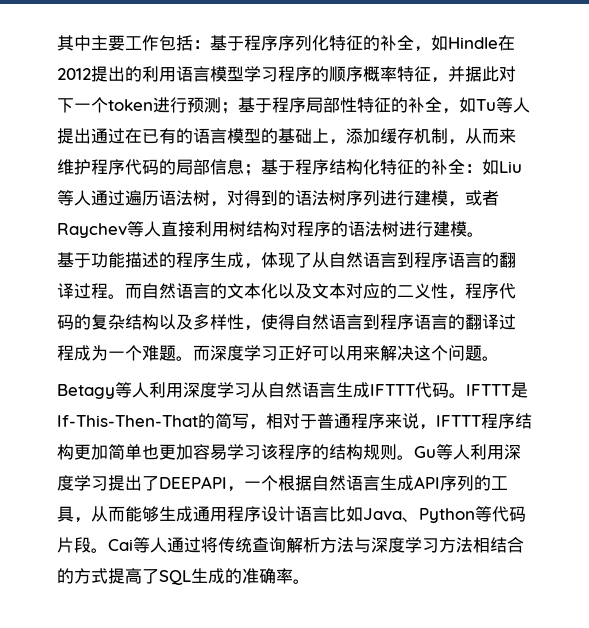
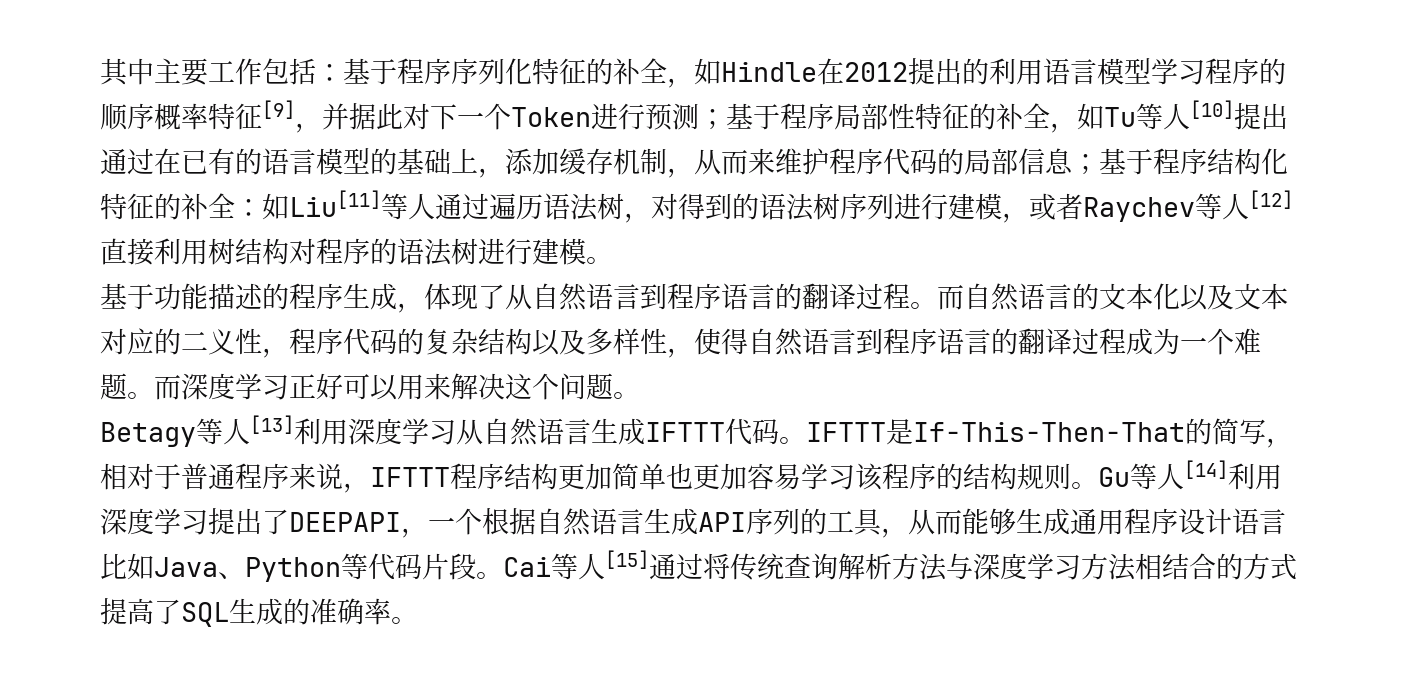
- 基于程序序列化特征的补全，如Hindle在2012提出的利用语言模型学习程序的顺序概率特征，并据此对下一个token进行预测；
+ 基于程序序列化特征的补全，如Hindle在2012提出的利用语言模型学习程序的顺序概率特征[9]，并据此对下一个Token进行预测；
- 基于程序局部性特征的补全，如Tu等人提出通过在已有的语言模型的基础上，添加缓存机制，从而来维护程序代码的局部信息；
+ 基于程序局部性特征的补全，如Tu等人[10]提出通过在已有的语言模型的基础上，添加缓存机制，从而来维护程序代码的局部信息；
- 如Liu等人通过遍历语法树，对得到的语法树序列进行建模，或者Raychev等人直接利用树结构对程序的语法树进行建模。
+ 如Liu[11]等人通过遍历语法树，对得到的语法树序列进行建模，或者Raychev等人[12]直接利用树结构对程序的语法树进行建模。
- Betagy等人利用深度学习从自然语言生成IFTTT代码。
+ Betagy等人[13]利用深度学习从自然语言生成IFTTT代码。
- Gu等人利用深度学习提出了DEEPAPI，一个根据自然语言生成API序列的工具，从而能够生成通用程序设计语言比如Java、Python等代码片段。
+ Gu等人[14]利用深度学习提出了DEEPAPI，一个根据自然语言生成API序列的工具，从而能够生成通用程序设计语言比如Java、Python等代码片段。
- Cai等人通过将传统查询解析方法与深度学习方法相结合的方式提高了SQL生成的准确率。
+ Cai等人[15]通过将传统查询解析方法与深度学习方法相结合的方式提高了SQL生成的准确率。

